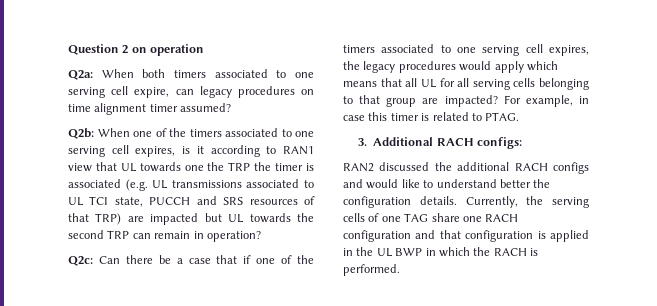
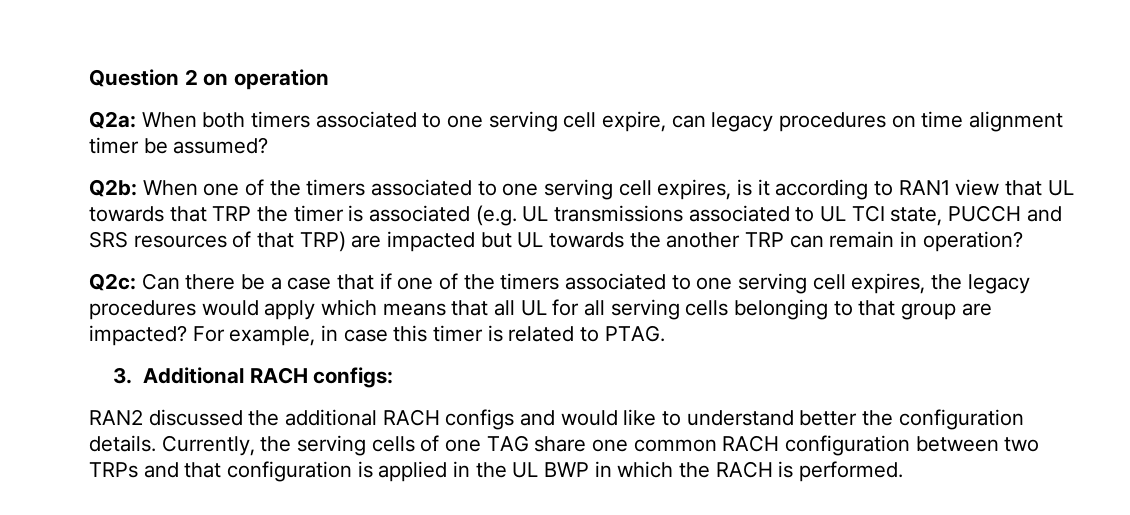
- Q2a: When both timers associated to one serving cell expire, can legacy procedures on time alignment timer assumed?
+ Q2a: When both timers associated to one serving cell expire, can legacy procedures on time alignment timer be assumed?
- Q2b: When one of the timers associated to one serving cell expires, is it according to RAN1 view that UL towards one the TRP the timer is associated (e.g. UL transmissions associated to UL TCI state, PUCCH and SRS resources of that TRP) are impacted but UL towards the second TRP can remain in operation?
+ Q2b: When one of the timers associated to one serving cell expires, is it according to RAN1 view that UL towards that TRP the timer is associated (e.g. UL transmissions associated to UL TCI state, PUCCH and SRS resources of that TRP) are impacted but UL towards the another TRP can remain in operation?
- Currently, the serving cells of one TAG share one RACH configuration and that configuration is applied in the UL BWP in which the RACH is performed.
+ Currently, the serving cells of one TAG share one common RACH configuration between two TRPs and that configuration is applied in the UL BWP in which the RACH is performed.

